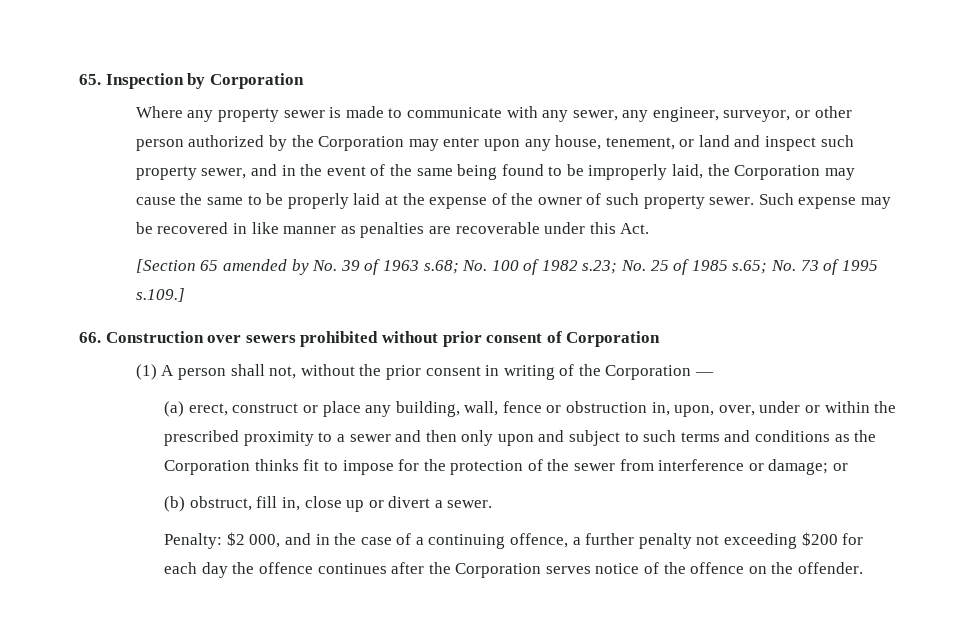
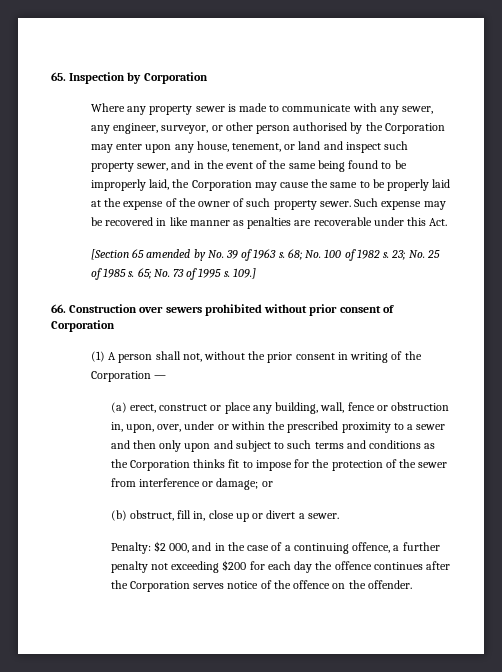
- Where any property sewer is made to communicate with any sewer, any engineer, surveyor, or other person authorized by the Corporation may enter upon any house, tenement, or land and inspect such property sewer, and in the event of the same being found to be improperly laid, the Corporation may cause the same to be properly laid at the expense of the owner of such property sewer.
+ Where any property sewer is made to communicate with any sewer, any engineer, surveyor, or other person authorised by the Corporation may enter upon any house, tenement, or land and inspect such property sewer, and in the event of the same being found to be improperly laid, the Corporation may cause the same to be properly laid at the expense of the owner of such property sewer.
- [Section 65 amended by No. 39 of 1963 s.68; No. 100 of 1982 s.23; No. 25 of 1985 s.65; No. 73 of 1995 s.109.]
+ [Section 65 amended by No. 39 of 1963 s. 68; No. 100 of 1982 s. 23; No. 25 of 1985 s. 65; No. 73 of 1995 s. 109.]

